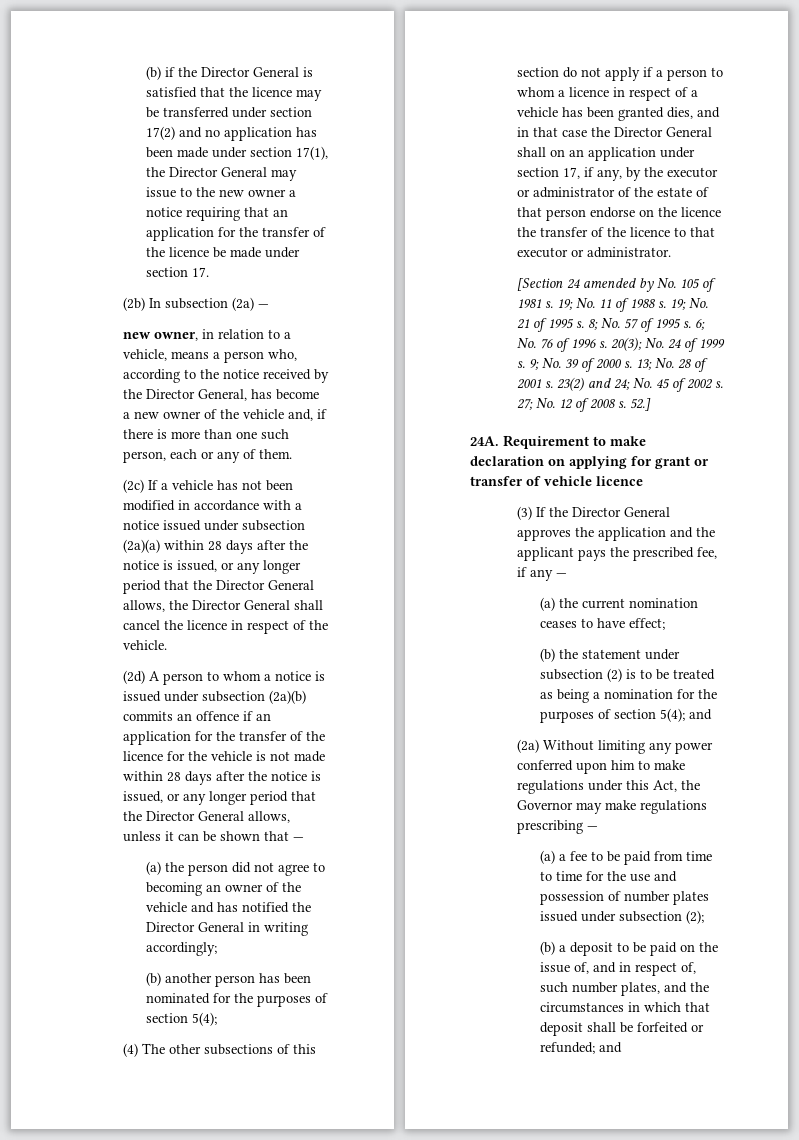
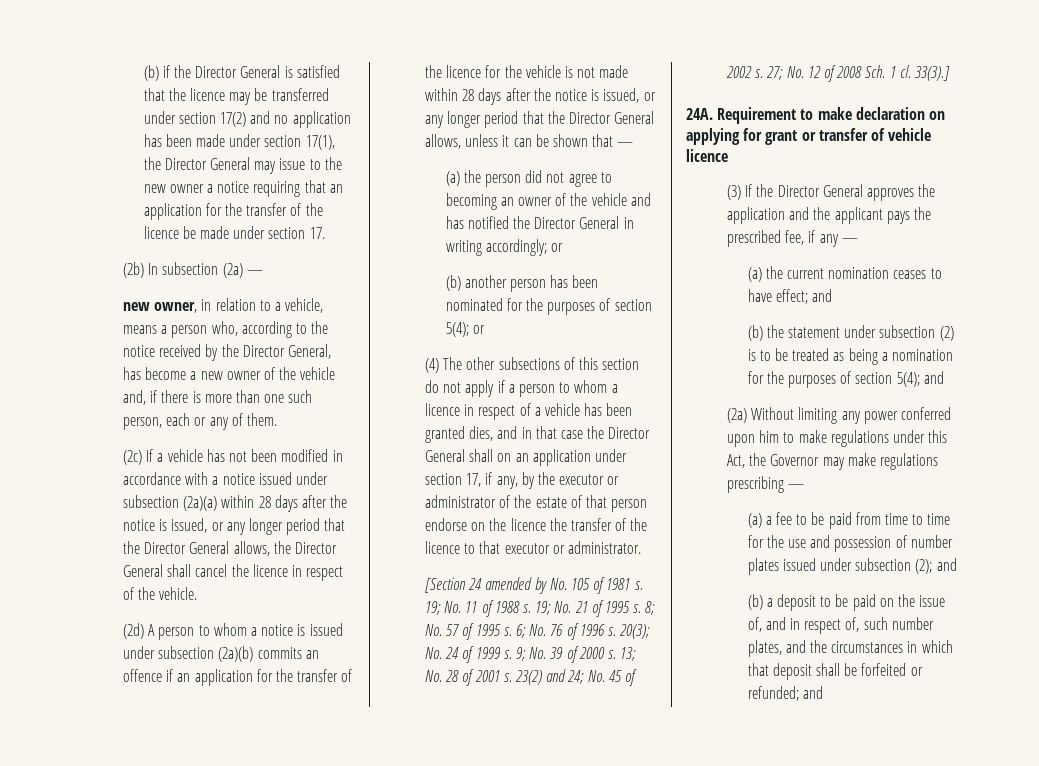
- (a) the person did not agree to becoming an owner of the vehicle and has notified the Director General in writing accordingly;
+ (a) the person did not agree to becoming an owner of the vehicle and has notified the Director General in writing accordingly; or
- (b) another person has been nominated for the purposes of section 5(4);
+ (b) another person has been nominated for the purposes of section 5(4); or
- 27; No. 12 of 2008 s. 52.]
+ 27; No. 12 of 2008 Sch. 1 cl. 33(3).]
- (a) the current nomination ceases to have effect;
+ (a) the current nomination ceases to have effect; and
- (a) a fee to be paid from time to time for the use and possession of number plates issued under subsection (2);
+ (a) a fee to be paid from time to time for the use and possession of number plates issued under subsection (2); and

